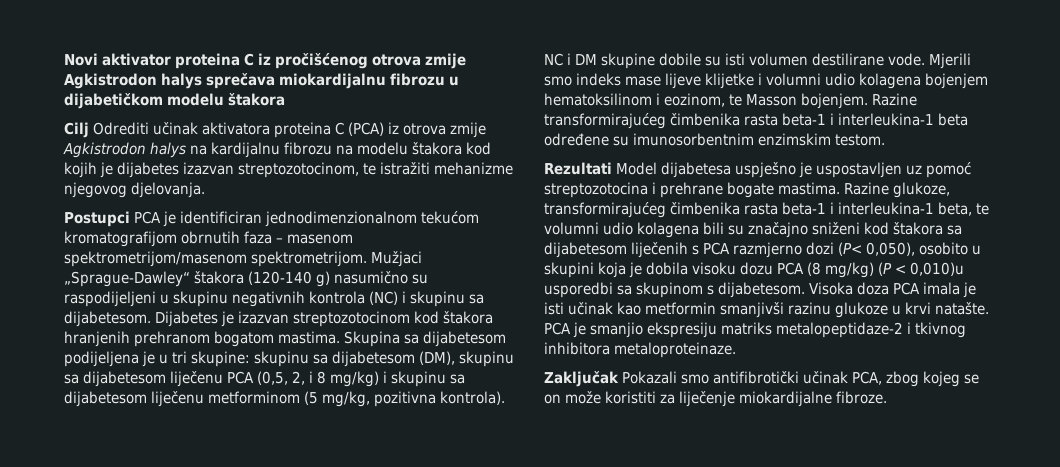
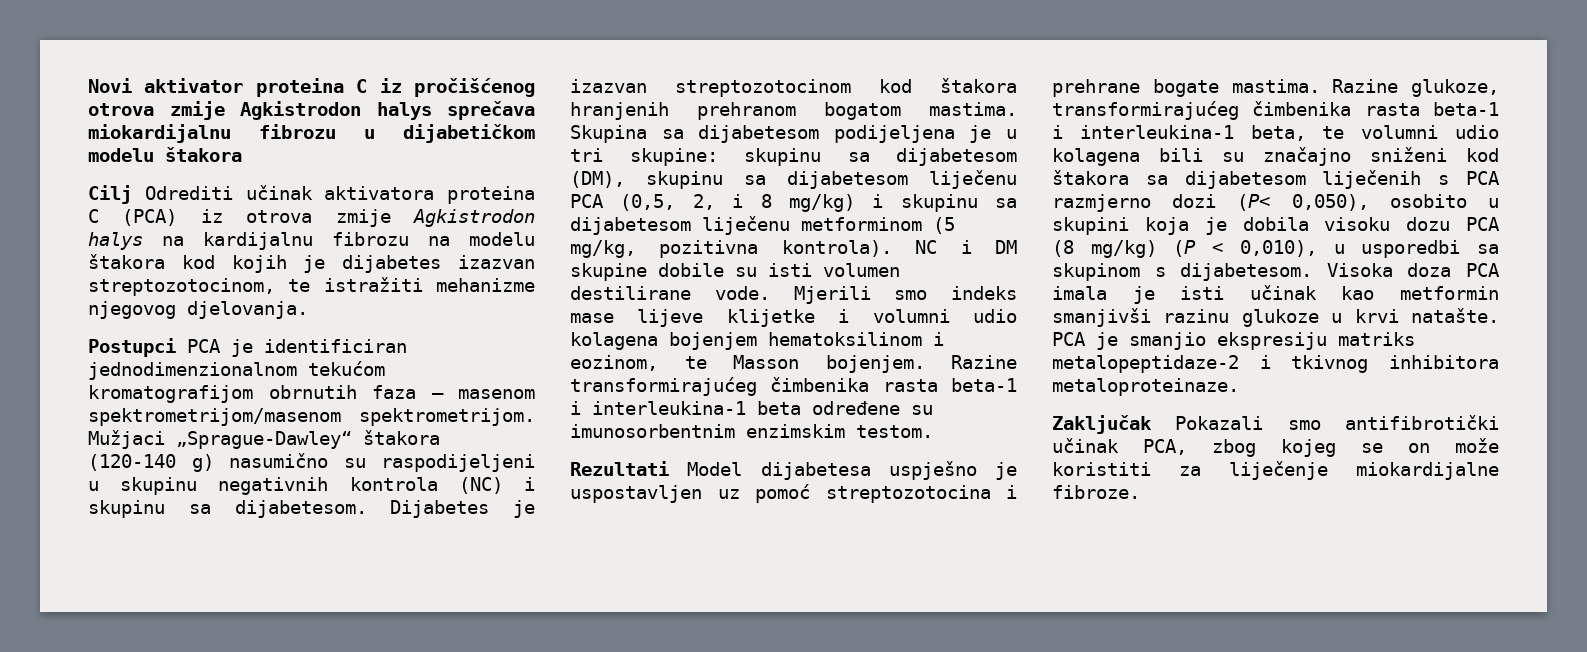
- Razine glukoze, transformirajućeg čimbenika rasta beta-1 i interleukina-1 beta, te volumni udio kolagena bili su značajno sniženi kod štakora sa dijabetesom liječenih s PCA razmjerno dozi (P< 0,050), osobito u skupini koja je dobila visoku dozu PCA (8 mg/kg) (P < 0,010)u usporedbi sa skupinom s dijabetesom.
+ Razine glukoze, transformirajućeg čimbenika rasta beta-1 i interleukina-1 beta, te volumni udio kolagena bili su značajno sniženi kod štakora sa dijabetesom liječenih s PCA razmjerno dozi (P< 0,050), osobito u skupini koja je dobila visoku dozu PCA (8 mg/kg) (P < 0,010), u usporedbi sa skupinom s dijabetesom.

